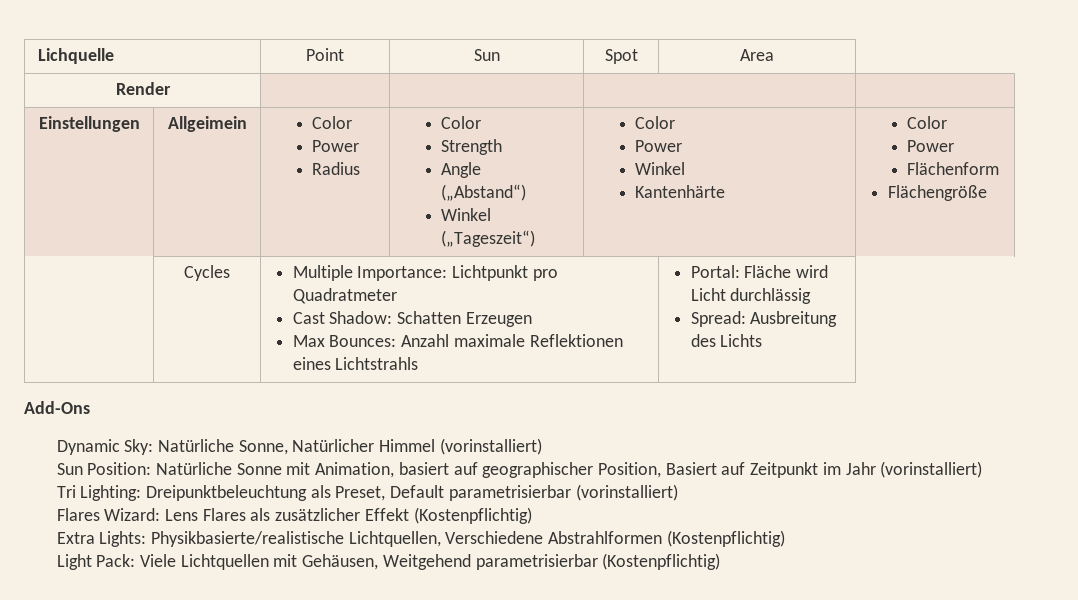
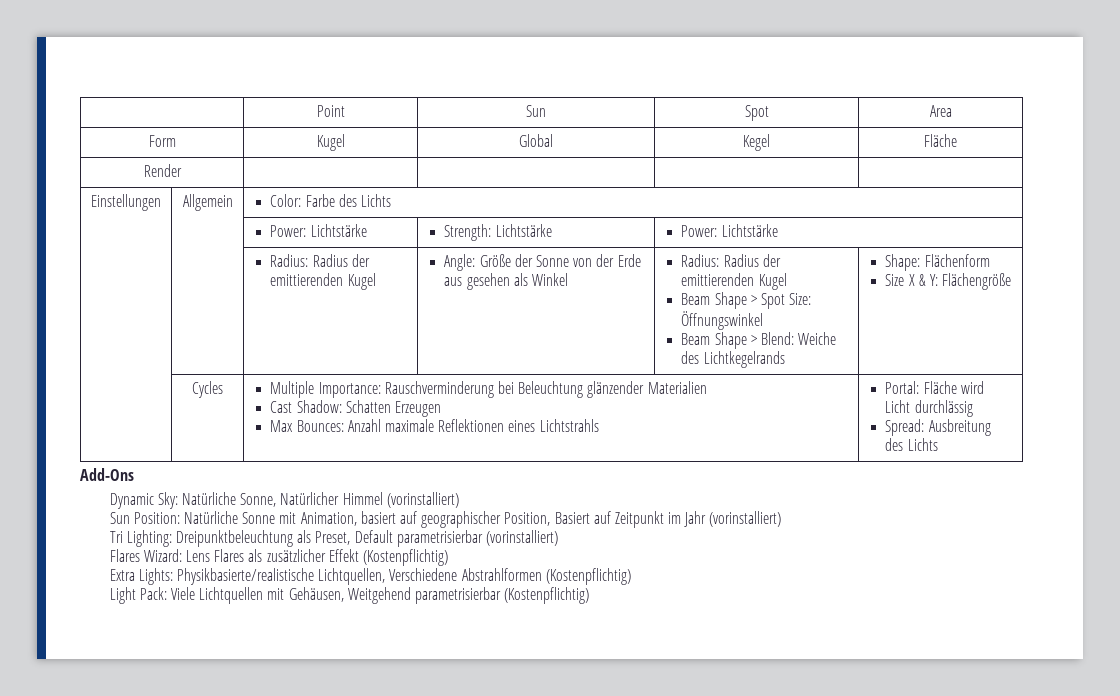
- Lichquelle | Point | Sun | Spot | Area
+ | Point | Sun | Spot | Area
+ Form | Kugel | Global | Kegel | Fläche
  Render | | | |
- Einstellungen | Allgeimein | Color
- Power
- Radius | Color
- Strength
- Angle („Abstand“)
- Winkel („Tageszeit“) | Color
- Power
- Winkel
- Kantenhärte | Color
- Power
- Flächenform
- Flächengröße
+ Einstellungen | Allgemein | Color: Farbe des Lichts
+ | | Power: Lichtstärke | Strength: Lichtstärke | Power: Lichtstärke
+ | | Radius: Radius der emittierenden Kugel | Angle: Größe der Sonne von der Erde aus gesehen als Winkel | Radius: Radius der emittierenden Kugel
+ Beam Shape > Spot Size: Öffnungswinkel
+ Beam Shape > Blend: Weiche des Lichtkegelrands | Shape: Flächenform
+ Size X & Y: Flächengröße
- | Cycles | Multiple Importance: Lichtpunkt pro Quadratmeter
+ | Cycles | Multiple Importance: Rauschverminderung bei Beleuchtung glänzender Materialien

